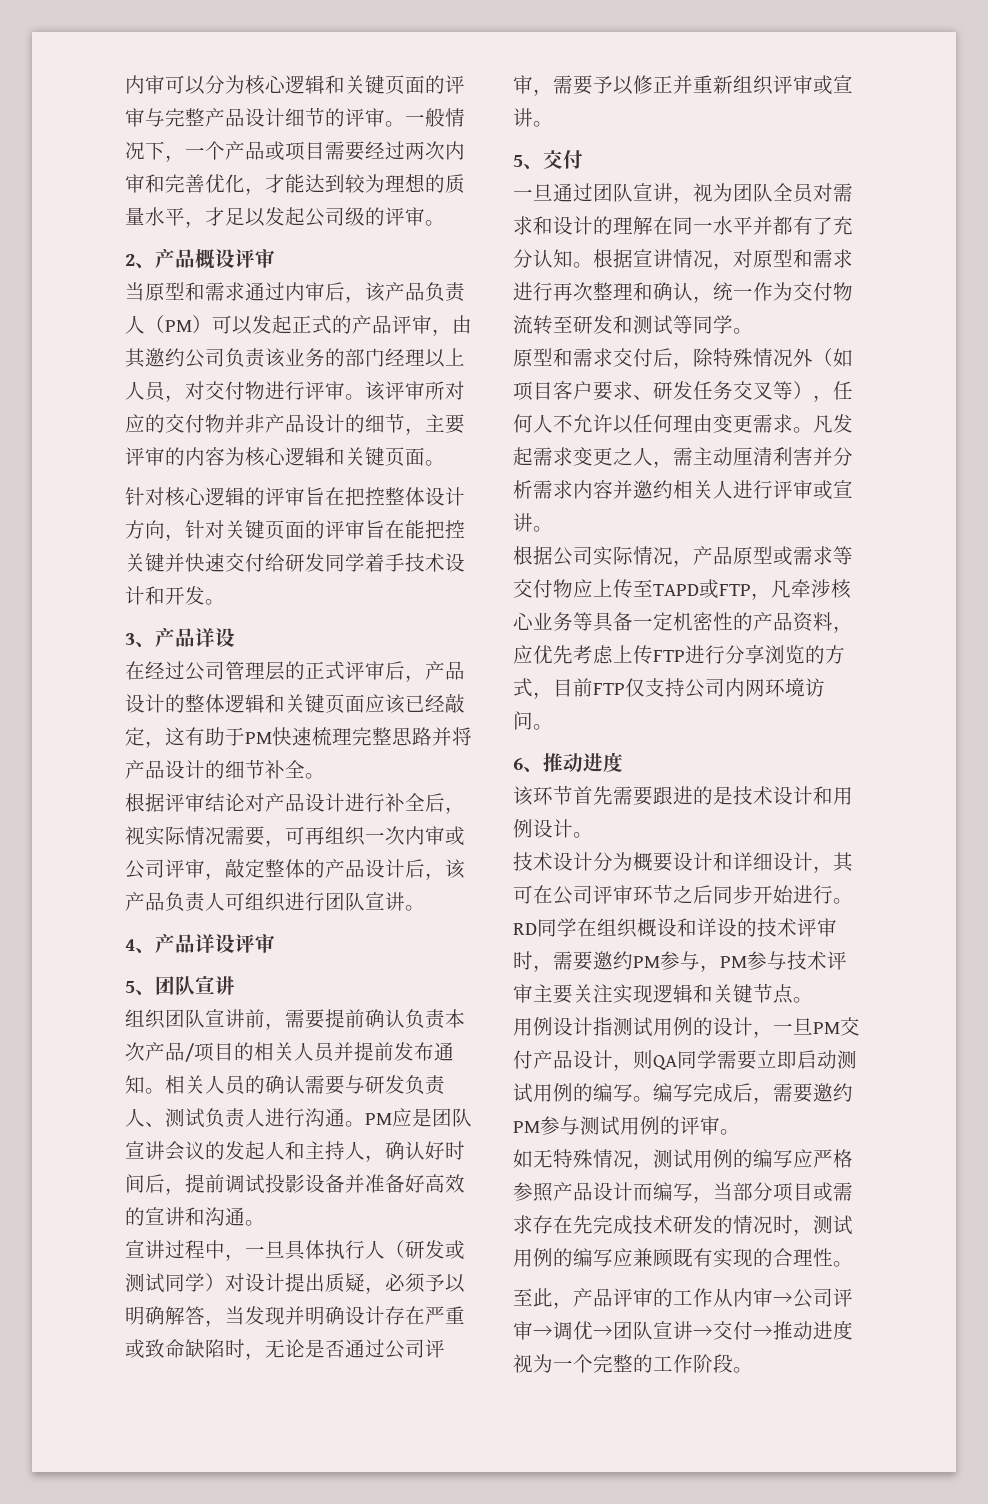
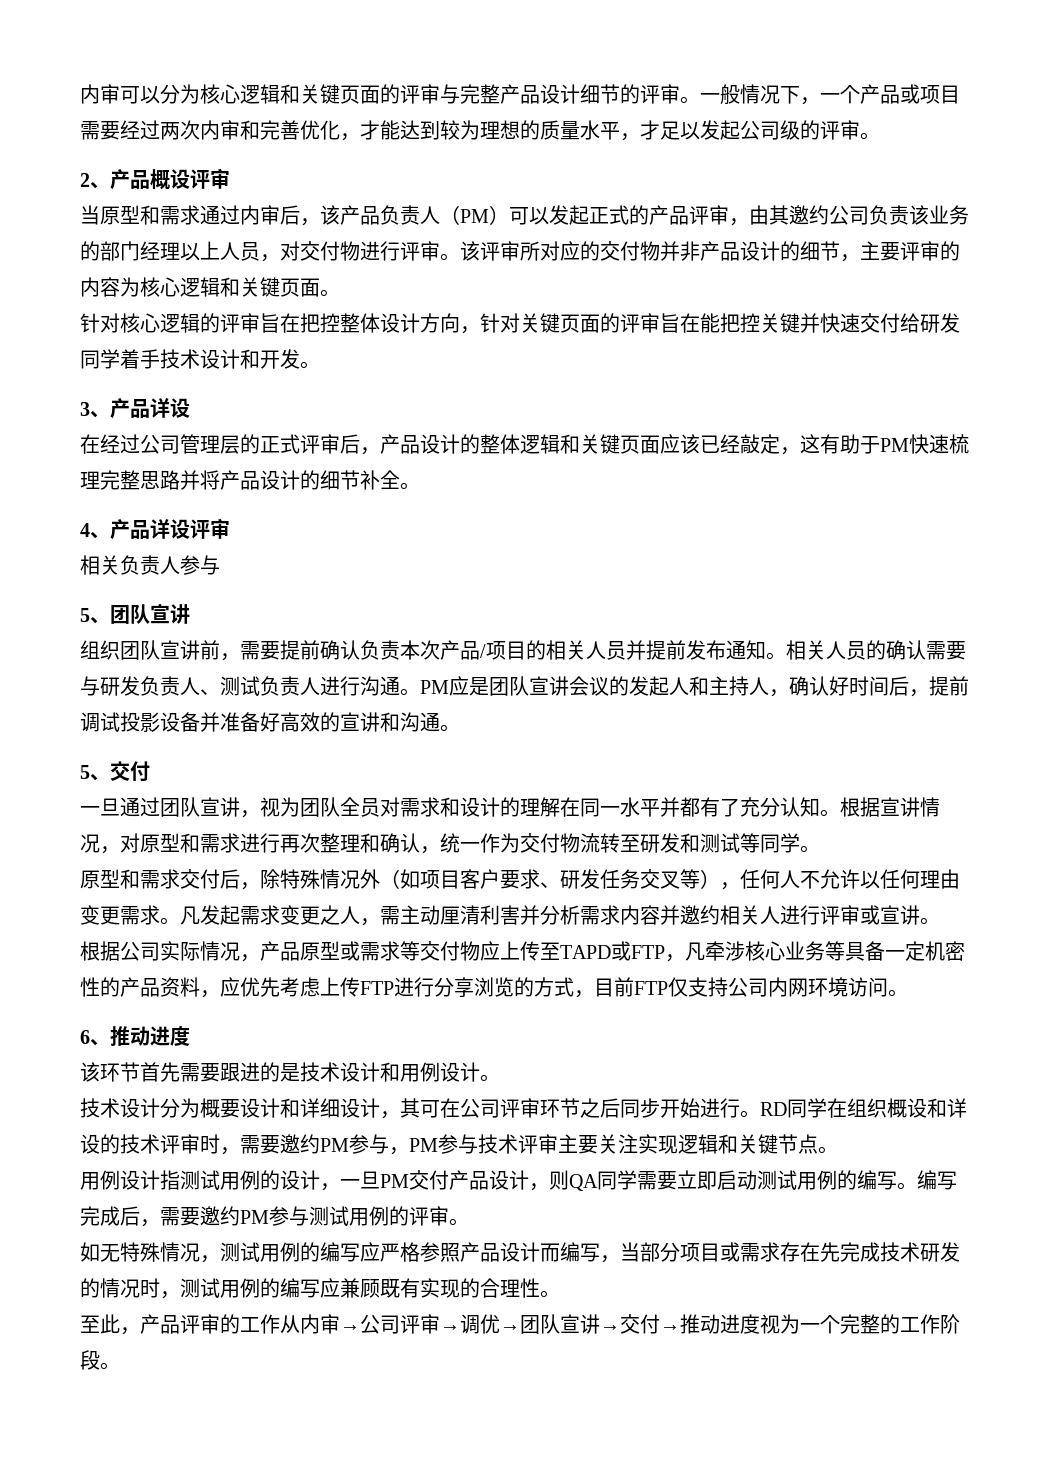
- 根据评审结论对产品设计进行补全后，视实际情况需要，可再组织一次内审或公司评审，敲定整体的产品设计后，该产品负责人可组织进行团队宣讲。
+ 相关负责人参与
- 宣讲过程中，一旦具体执行人（研发或测试同学）对设计提出质疑，必须予以明确解答，当发现并明确设计存在严重或致命缺陷时，无论是否通过公司评审，需要予以修正并重新组织评审或宣讲。

